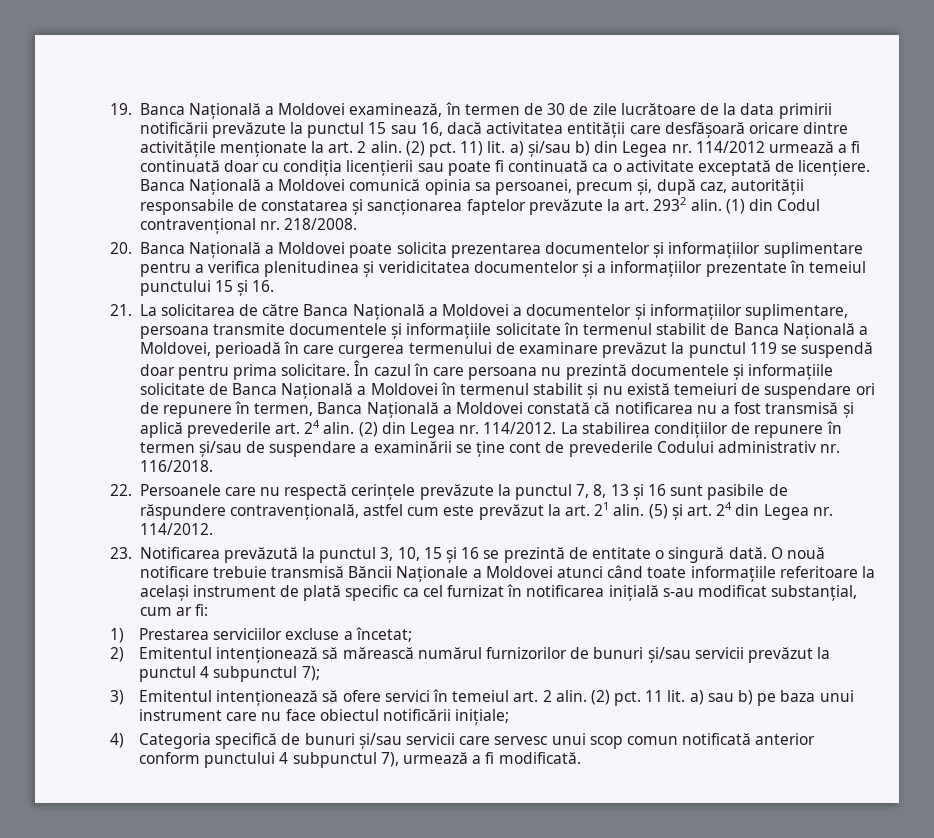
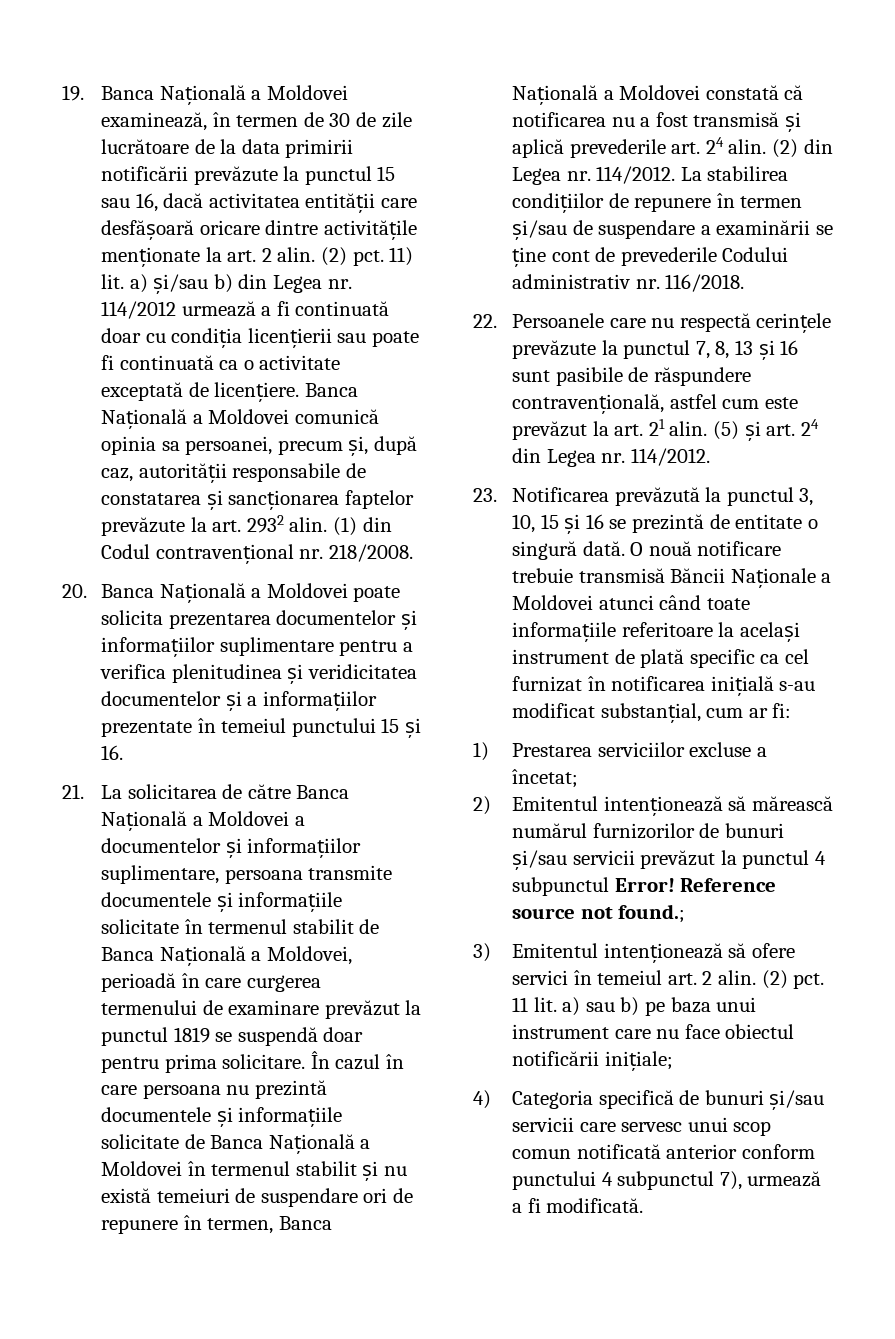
- 21. La solicitarea de către Banca Națională a Moldovei a documentelor și informațiilor suplimentare, persoana transmite documentele și informațiile solicitate în termenul stabilit de Banca Națională a Moldovei, perioadă în care curgerea termenului de examinare prevăzut la punctul 119 se suspendă doar pentru prima solicitare.
+ 21. La solicitarea de către Banca Națională a Moldovei a documentelor și informațiilor suplimentare, persoana transmite documentele și informațiile solicitate în termenul stabilit de Banca Națională a Moldovei, perioadă în care curgerea termenului de examinare prevăzut la punctul 1819 se suspendă doar pentru prima solicitare.
- 2) Emitentul intenționează să mărească numărul furnizorilor de bunuri și/sau servicii prevăzut la punctul 4 subpunctul 7);
+ 2) Emitentul intenționează să mărească numărul furnizorilor de bunuri și/sau servicii prevăzut la punctul 4 subpunctul Error! Reference source not found.;

